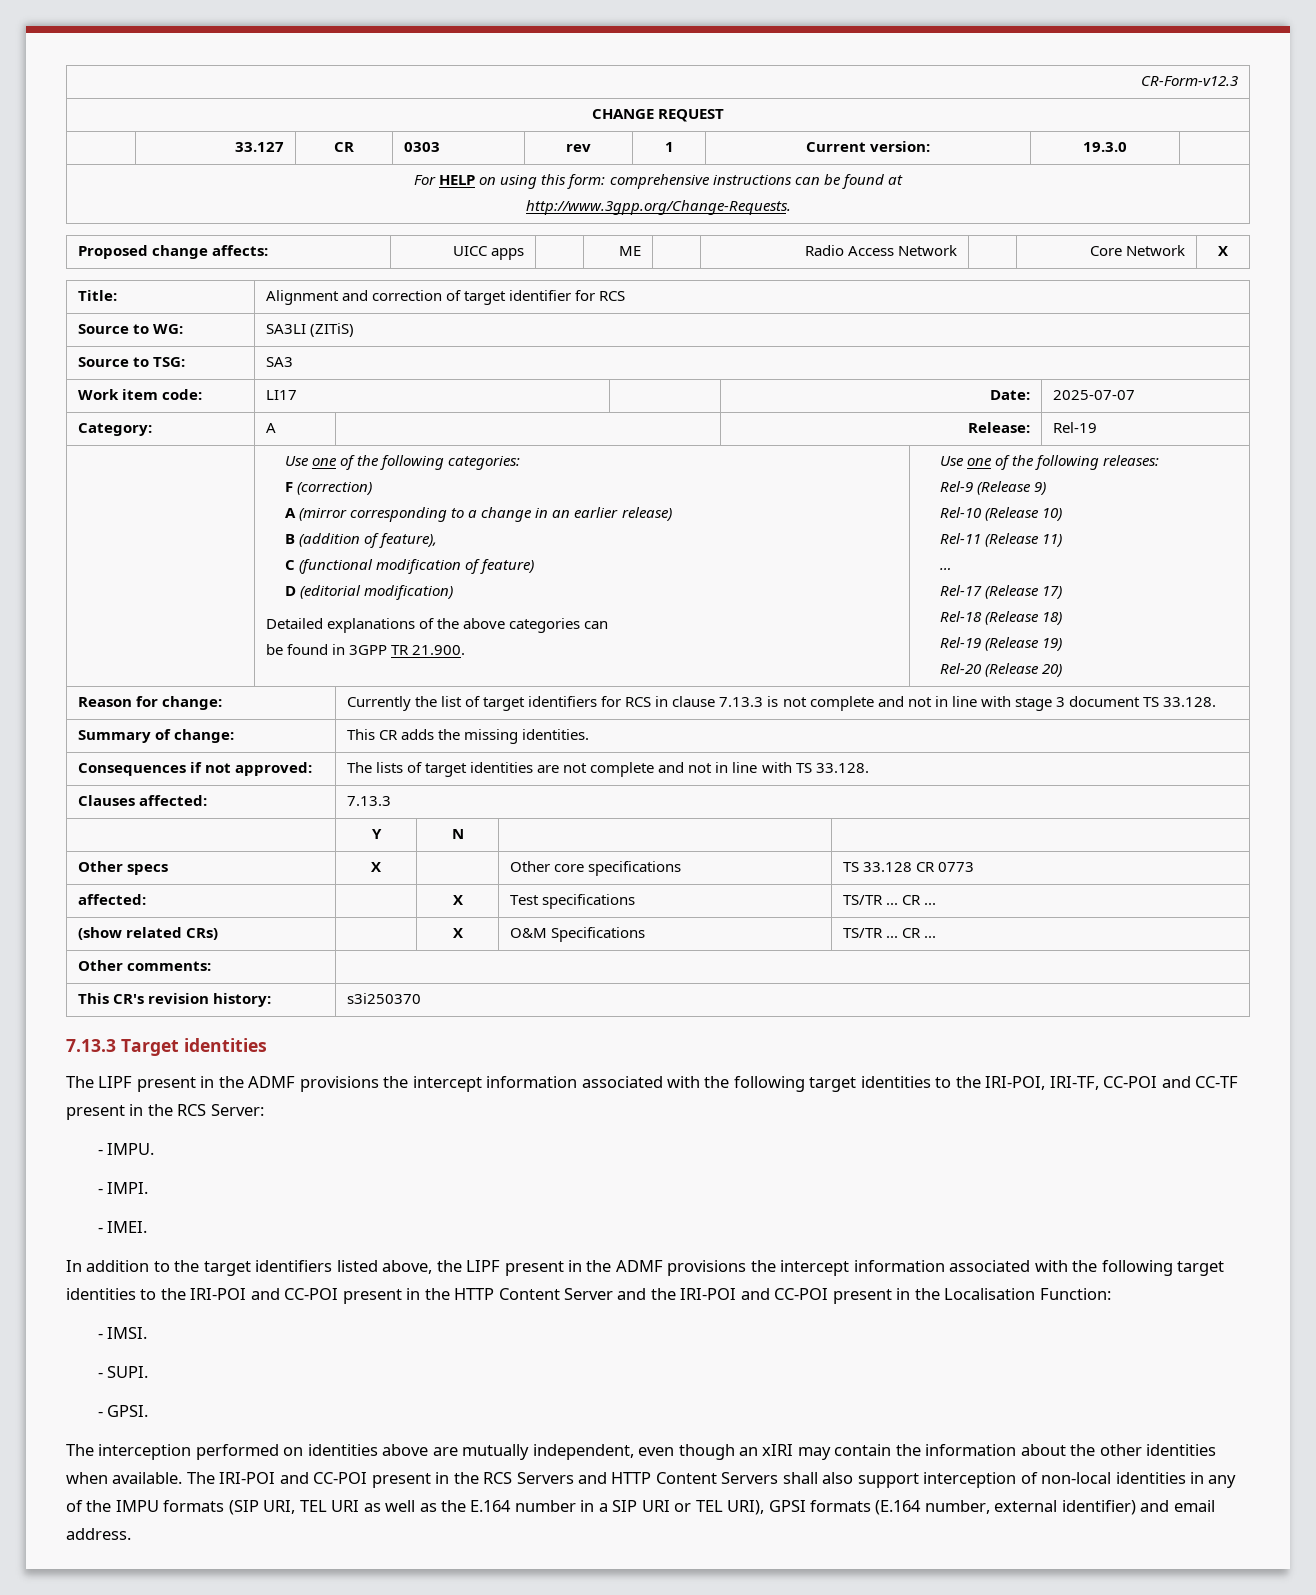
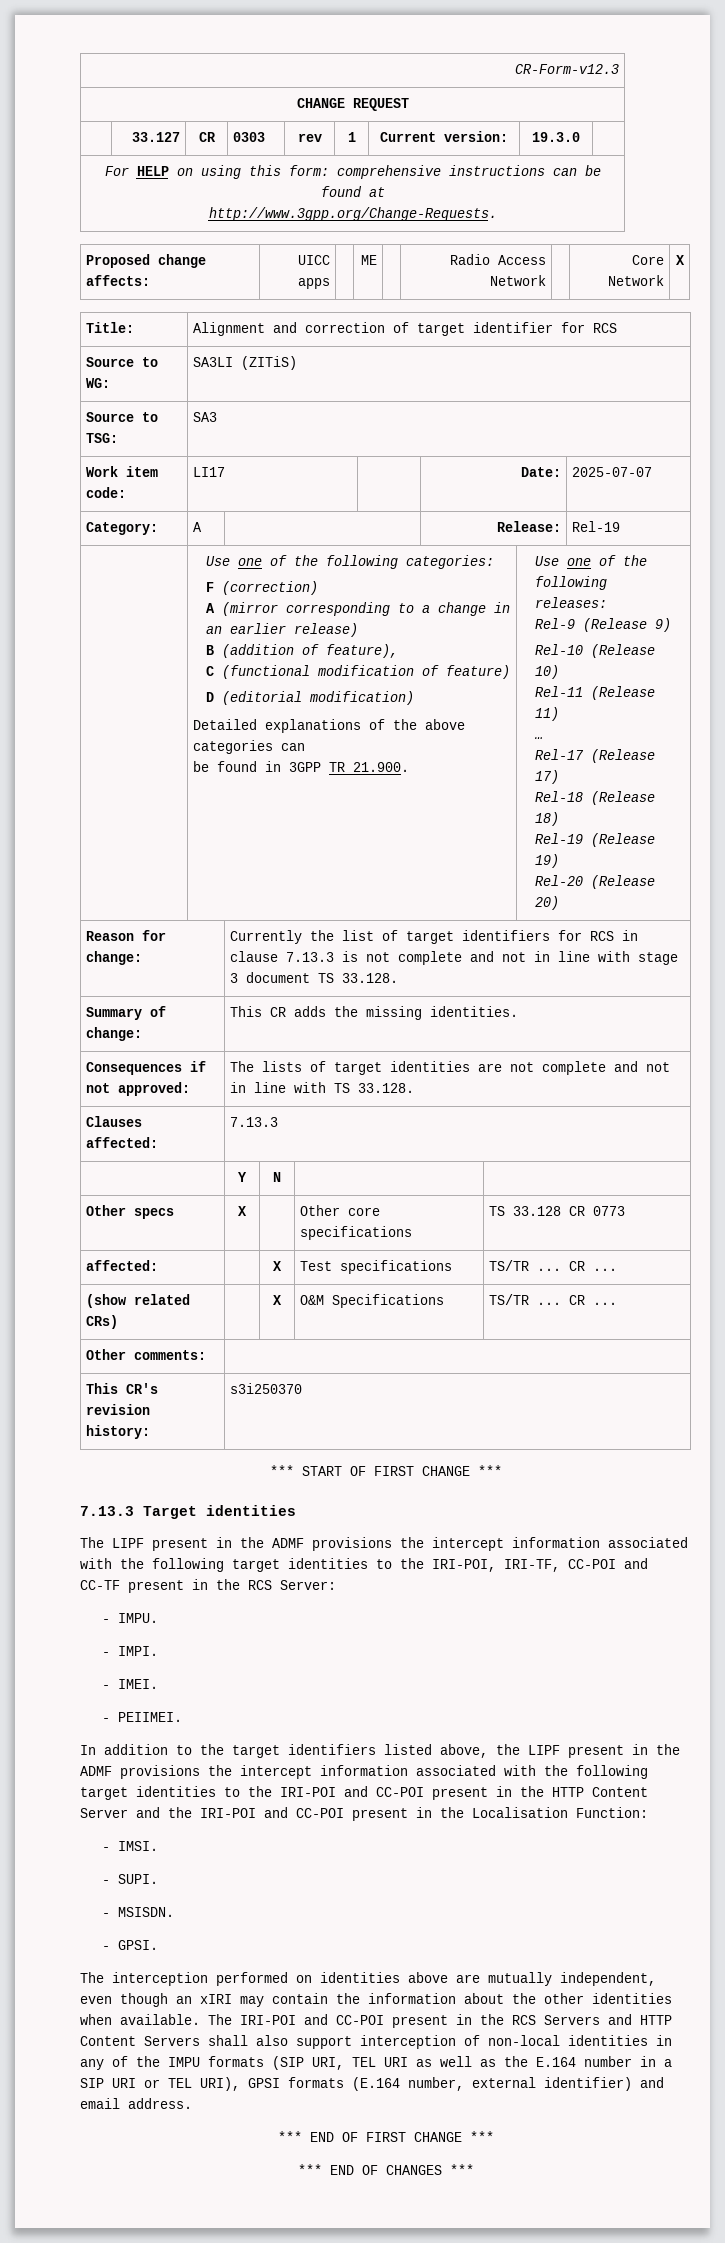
+ *** START OF FIRST CHANGE ***
+ - PEIIMEI.
+ - MSISDN.
+ *** END OF FIRST CHANGE ***
+ *** END OF CHANGES ***

